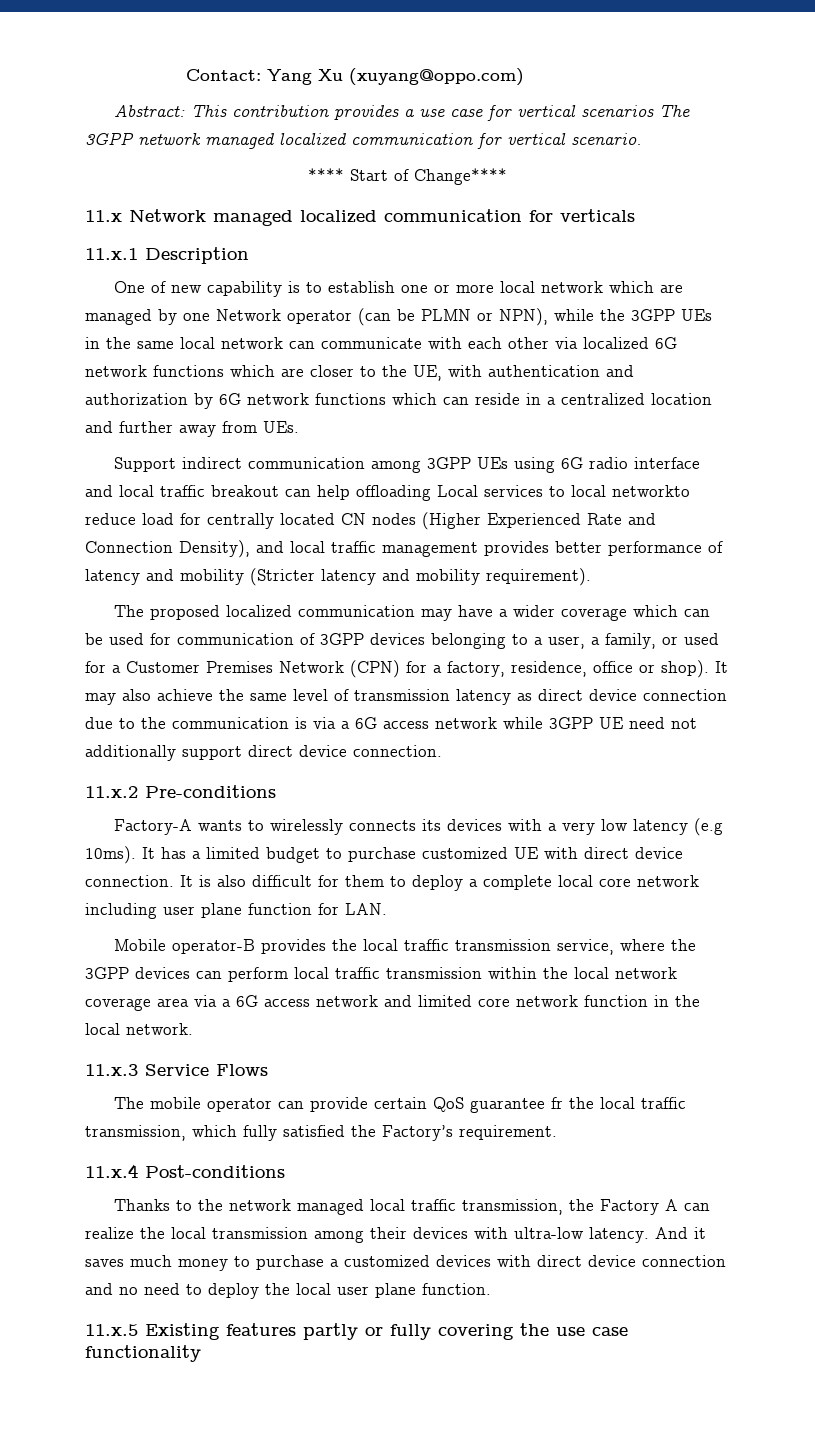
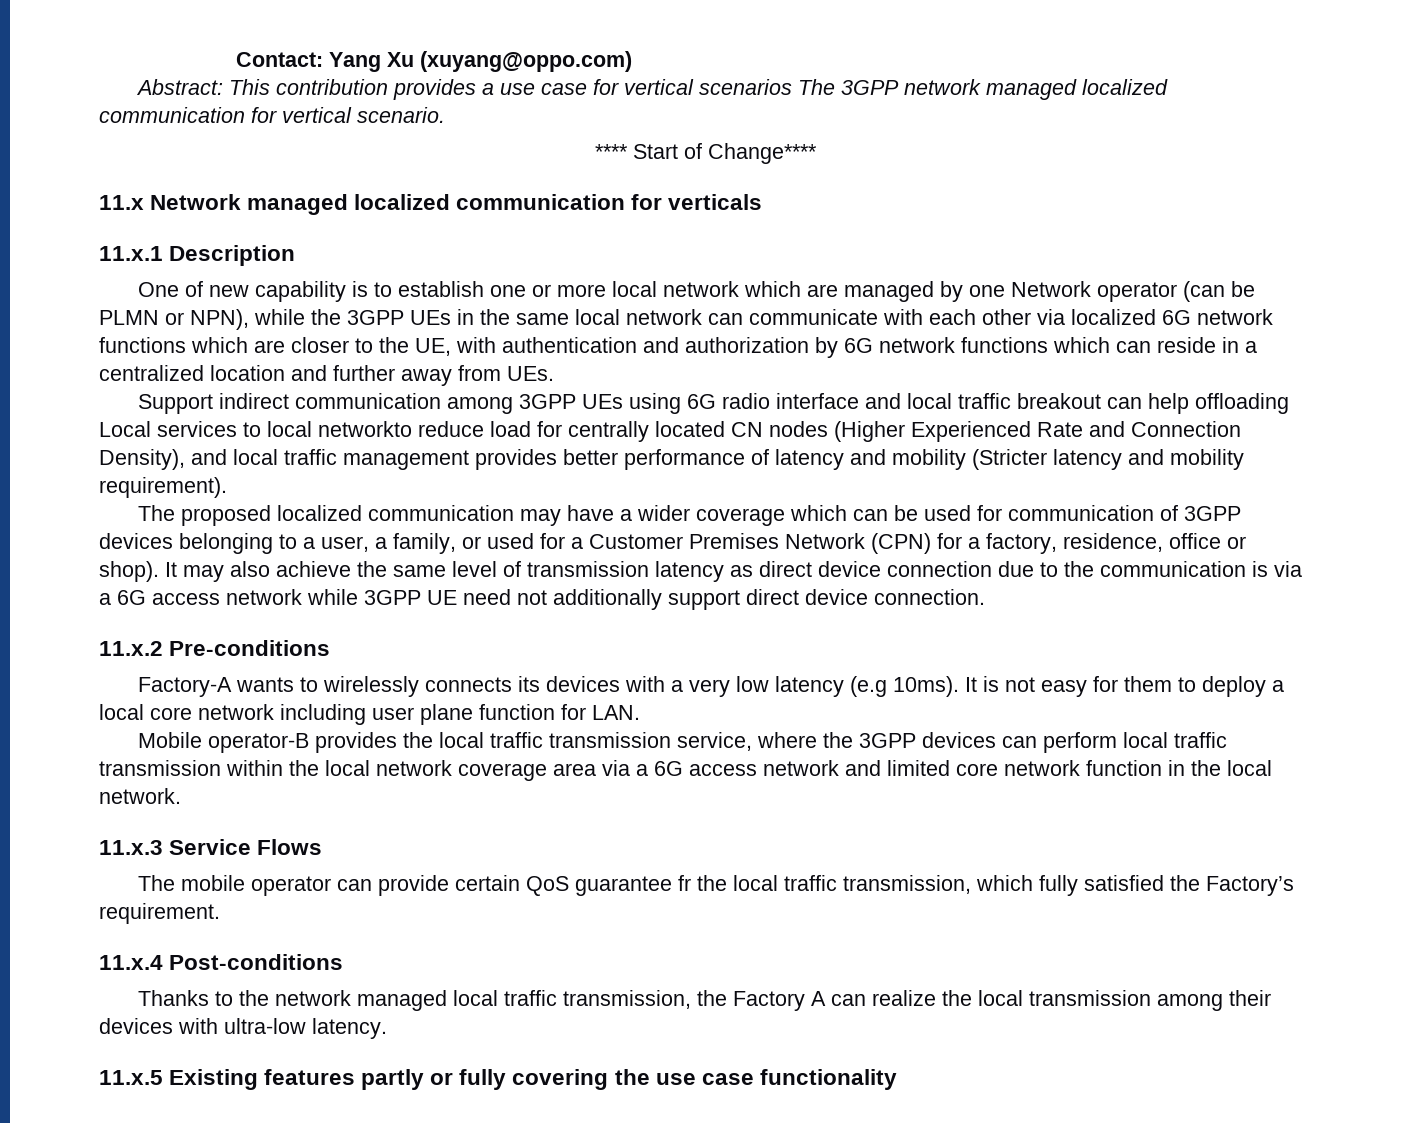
- It has a limited budget to purchase customized UE with direct device connection. It is also difficult for them to deploy a complete local core network including user plane function for LAN.
+ It is not easy for them to deploy a local core network including user plane function for LAN.
- And it saves much money to purchase a customized devices with direct device connection and no need to deploy the local user plane function.

